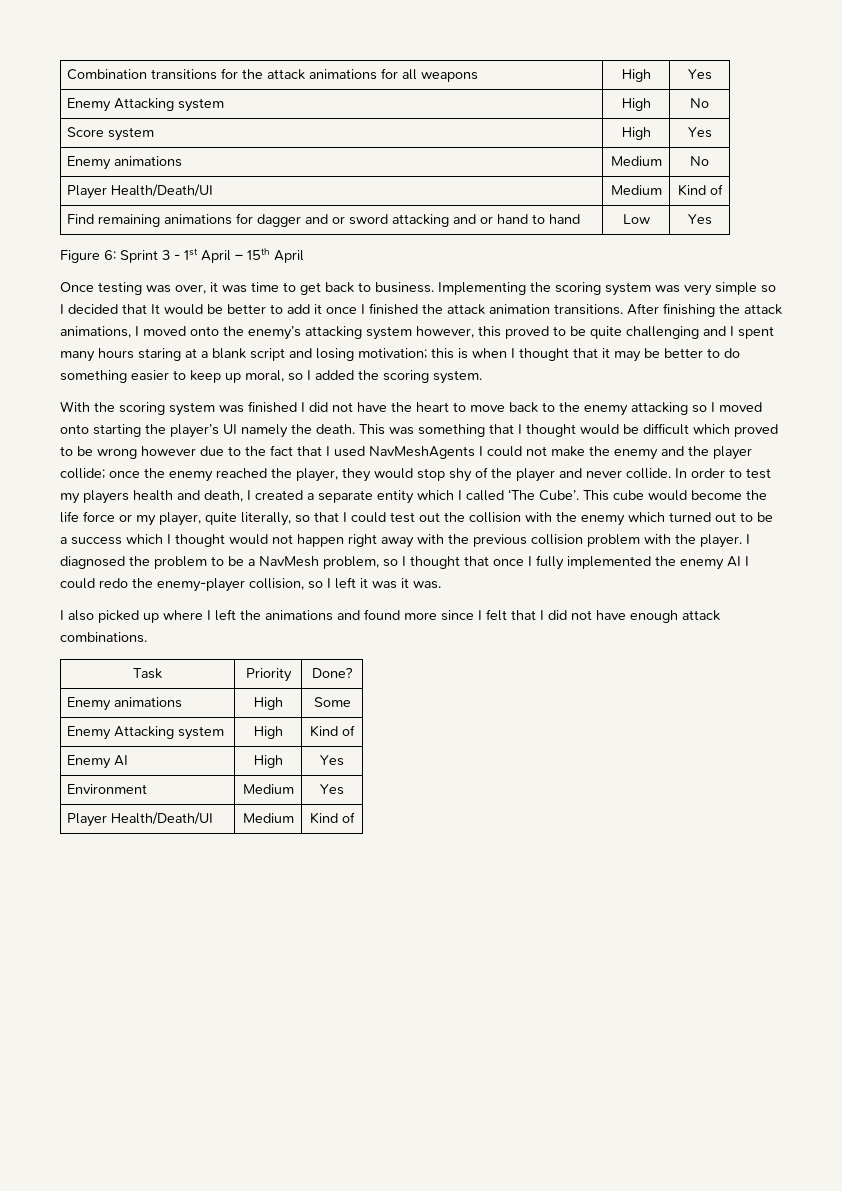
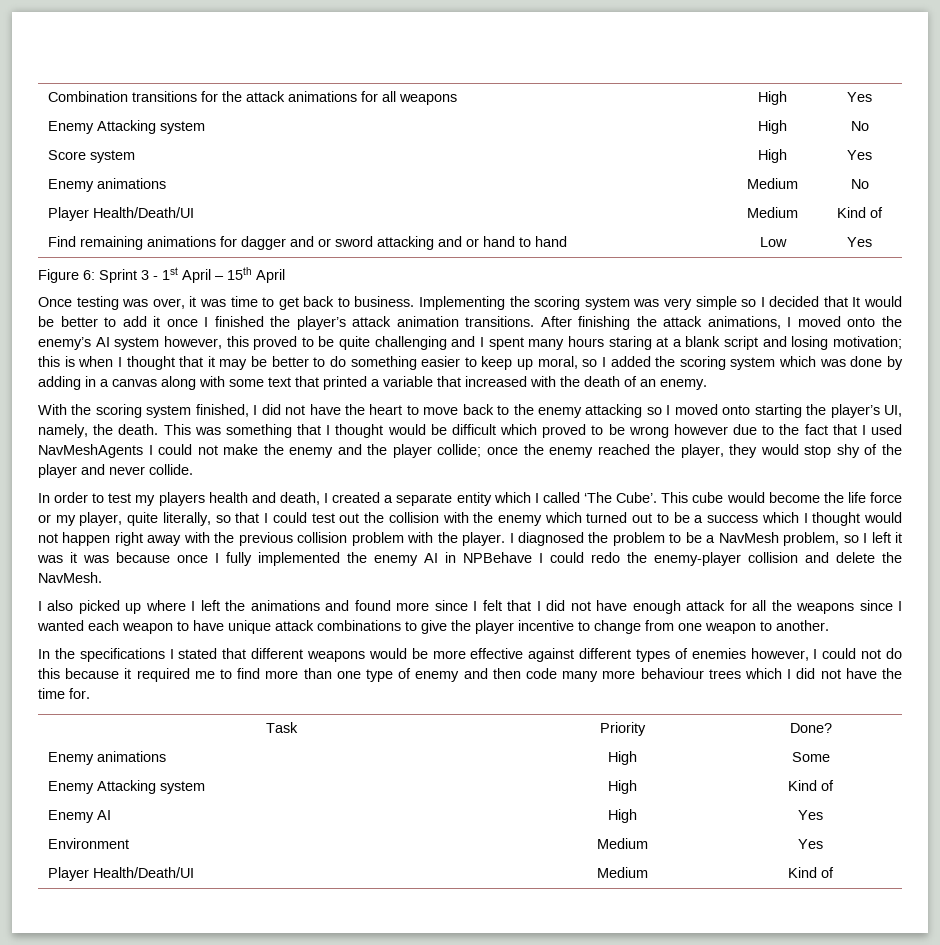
- Implementing the scoring system was very simple so I decided that It would be better to add it once I finished the attack animation transitions.
+ Implementing the scoring system was very simple so I decided that It would be better to add it once I finished the player’s attack animation transitions.
- After finishing the attack animations, I moved onto the enemy’s attacking system however, this proved to be quite challenging and I spent many hours staring at a blank script and losing motivation; this is when I thought that it may be better to do something easier to keep up moral, so I added the scoring system.
+ After finishing the attack animations, I moved onto the enemy’s AI system however, this proved to be quite challenging and I spent many hours staring at a blank script and losing motivation; this is when I thought that it may be better to do something easier to keep up moral, so I added the scoring system which was done by adding in a canvas along with some text that printed a variable that increased with the death of an enemy.
- With the scoring system was finished I did not have the heart to move back to the enemy attacking so I moved onto starting the player’s UI namely the death.
+ With the scoring system finished, I did not have the heart to move back to the enemy attacking so I moved onto starting the player’s UI, namely, the death.
- once the enemy reached the player, they would stop shy of the player and never collide. In order to test my players health and death, I created a separate entity which I called ‘The Cube’.
+ once the enemy reached the player, they would stop shy of the player and never collide.
+ In order to test my players health and death, I created a separate entity which I called ‘The Cube’.
- I diagnosed the problem to be a NavMesh problem, so I thought that once I fully implemented the enemy AI I could redo the enemy-player collision, so I left it was it was.
+ I diagnosed the problem to be a NavMesh problem, so I left it was it was because once I fully implemented the enemy AI in NPBehave I could redo the enemy-player collision and delete the NavMesh.
- I also picked up where I left the animations and found more since I felt that I did not have enough attack combinations.
+ I also picked up where I left the animations and found more since I felt that I did not have enough attack for all the weapons since I wanted each weapon to have unique attack combinations to give the player incentive to change from one weapon to another.
+ In the specifications I stated that different weapons would be more effective against different types of enemies however, I could not do this because it required me to find more than one type of enemy and then code many more behaviour trees which I did not have the time for.

